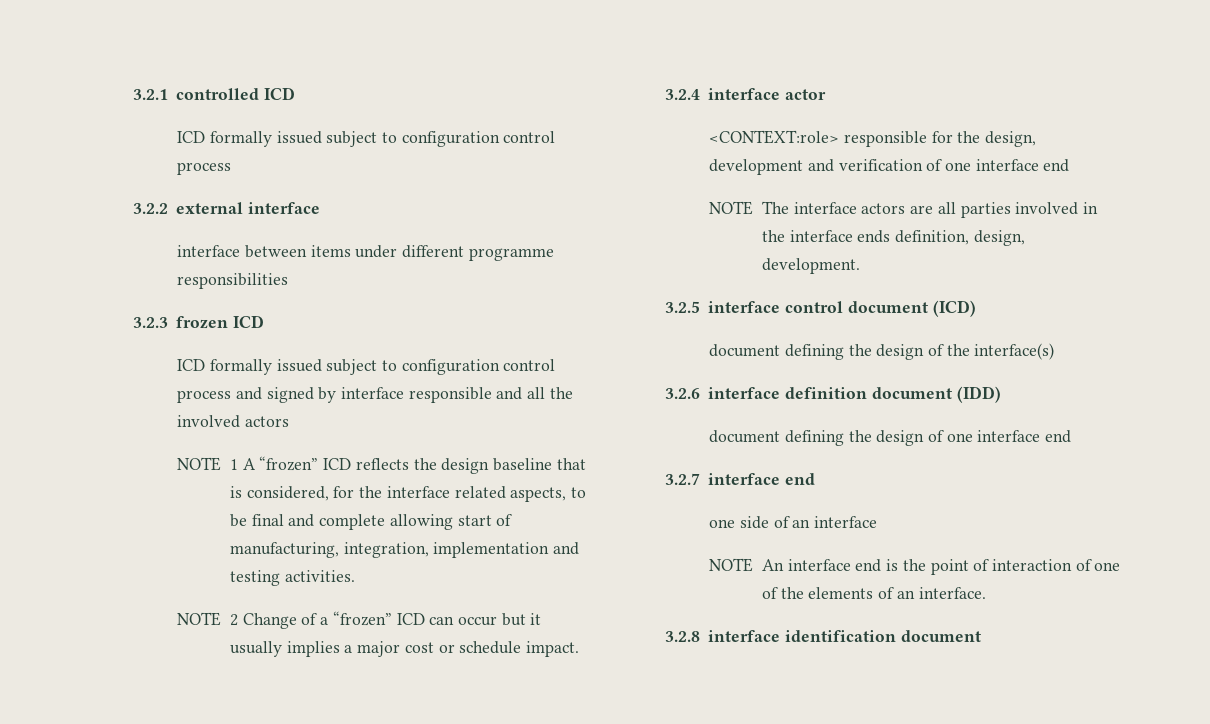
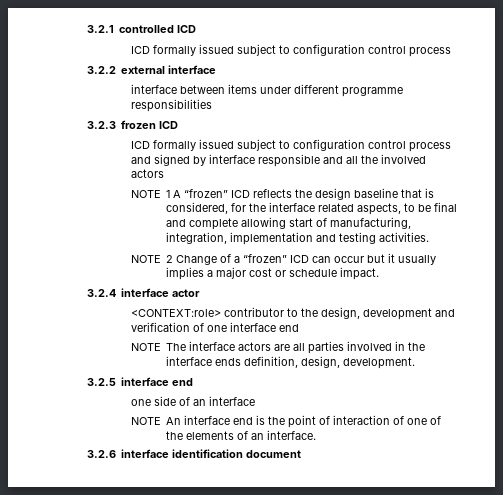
- <CONTEXT:role> responsible for the design, development and verification of one interface end
+ <CONTEXT:role> contributor to the design, development and verification of one interface end
- 3.2.5 interface control document (ICD)
- document defining the design of the interface(s)
- 3.2.6 interface definition document (IDD)
- document defining the design of one interface end
- 3.2.7 interface end
+ 3.2.5 interface end
- 3.2.8 interface identification document
+ 3.2.6 interface identification document

